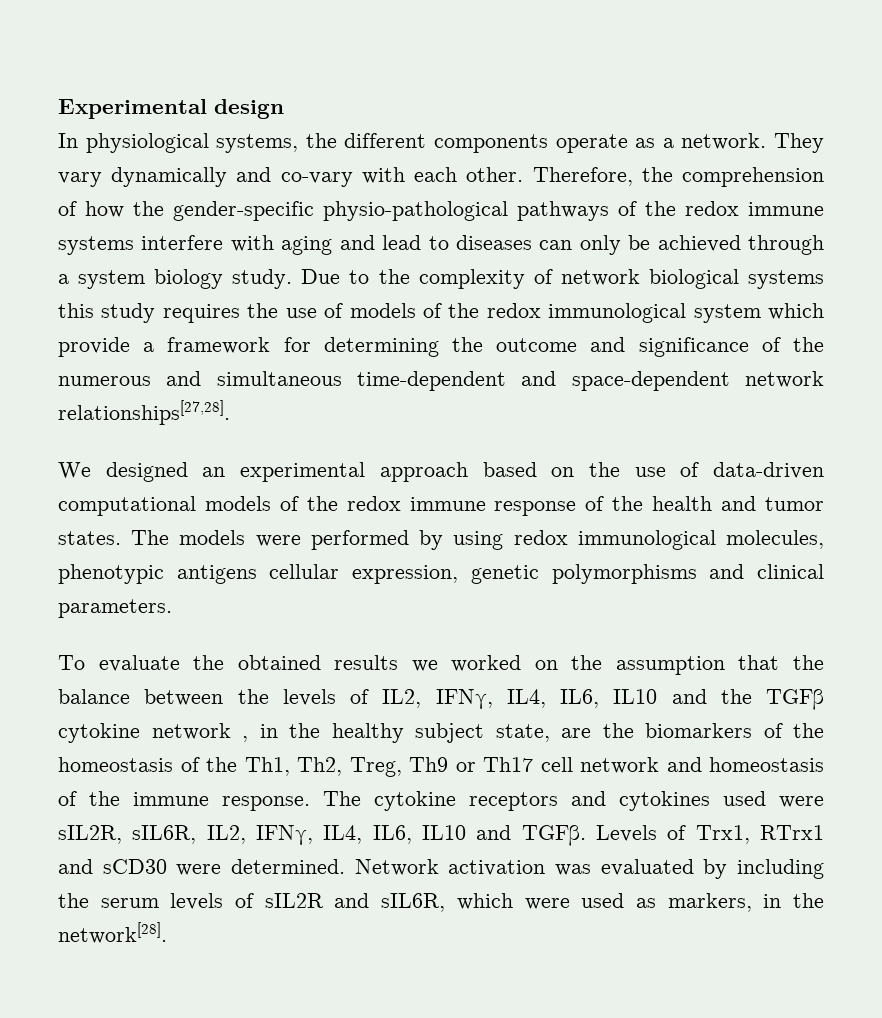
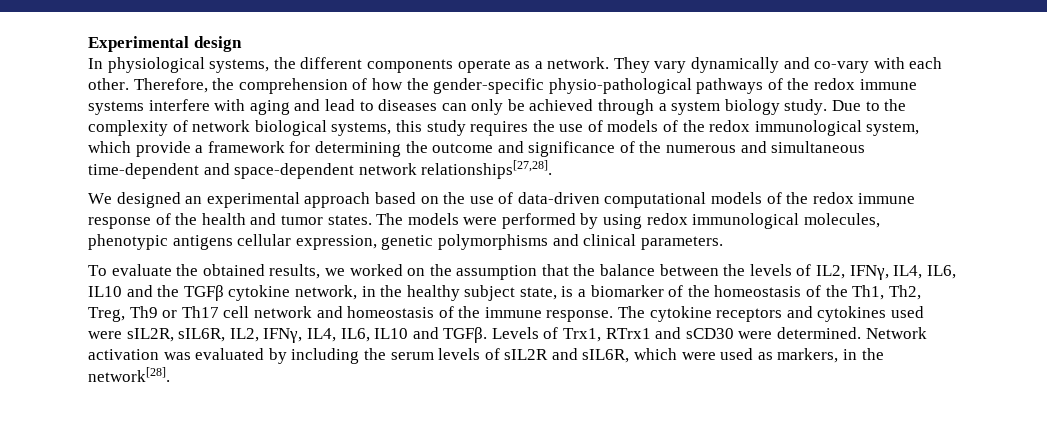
- Due to the complexity of network biological systems this study requires the use of models of the redox immunological system which provide a framework for determining the outcome and significance of the numerous and simultaneous time-dependent and space-dependent network relationships[27,28].
+ Due to the complexity of network biological systems, this study requires the use of models of the redox immunological system, which provide a framework for determining the outcome and significance of the numerous and simultaneous time-dependent and space-dependent network relationships[27,28].
- To evaluate the obtained results we worked on the assumption that the balance between the levels of IL2, IFNγ, IL4, IL6, IL10 and the TGFβ cytokine network , in the healthy subject state, are the biomarkers of the homeostasis of the Th1, Th2, Treg, Th9 or Th17 cell network and homeostasis of the immune response.
+ To evaluate the obtained results, we worked on the assumption that the balance between the levels of IL2, IFNγ, IL4, IL6, IL10 and the TGFβ cytokine network, in the healthy subject state, is a biomarker of the homeostasis of the Th1, Th2, Treg, Th9 or Th17 cell network and homeostasis of the immune response.

